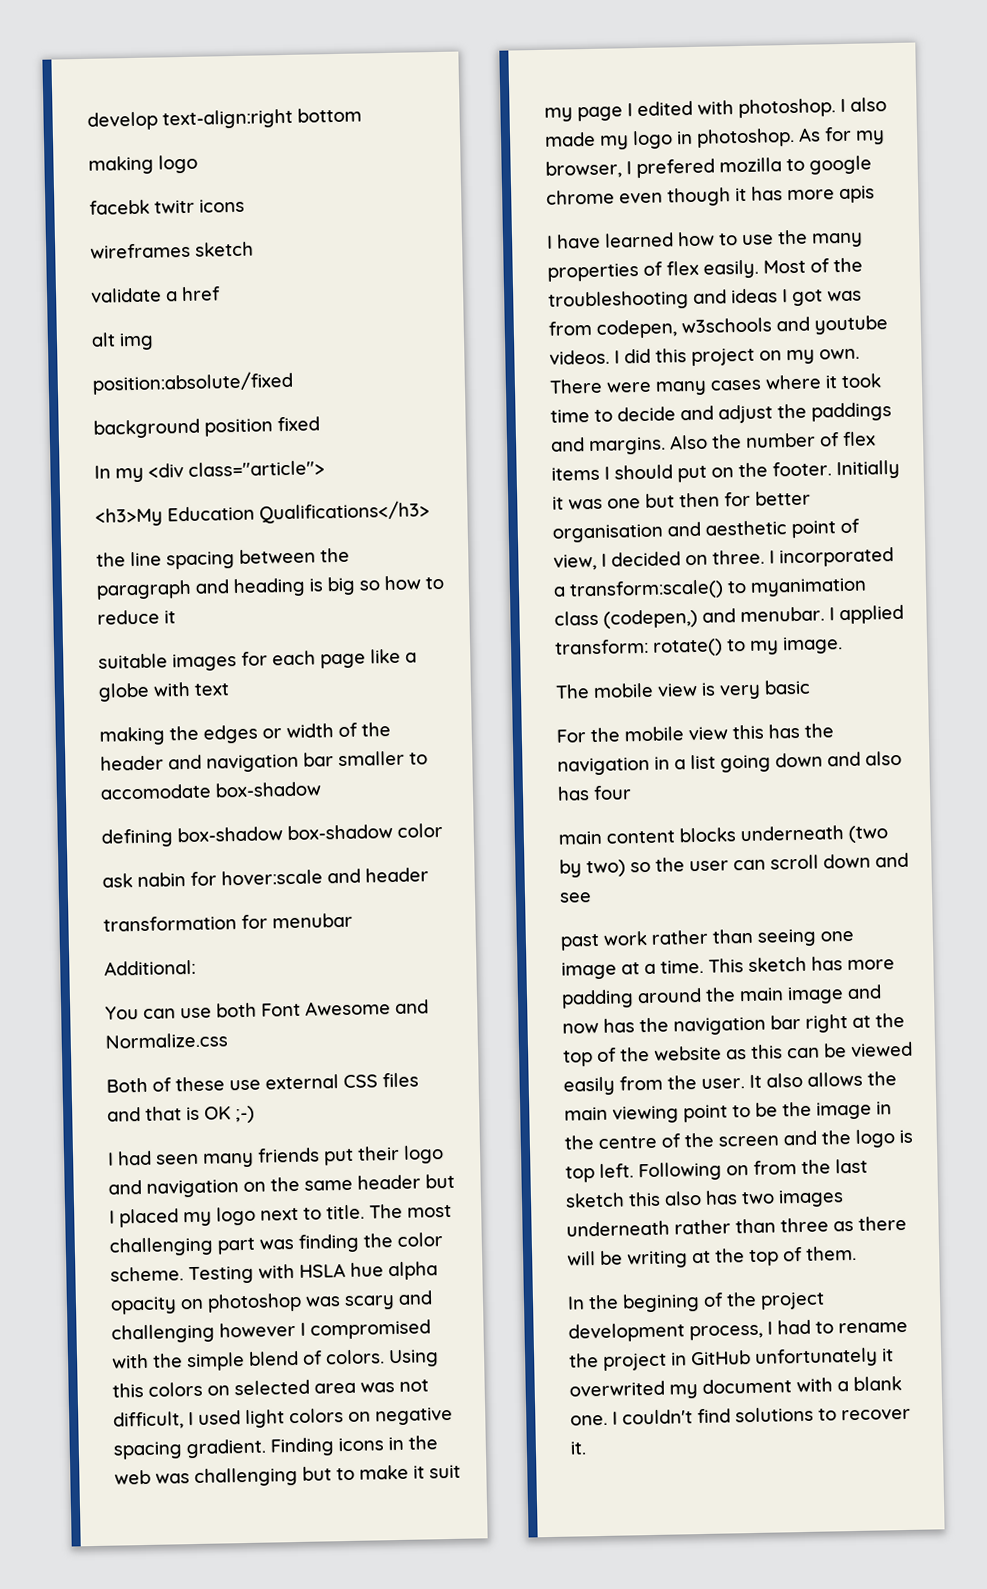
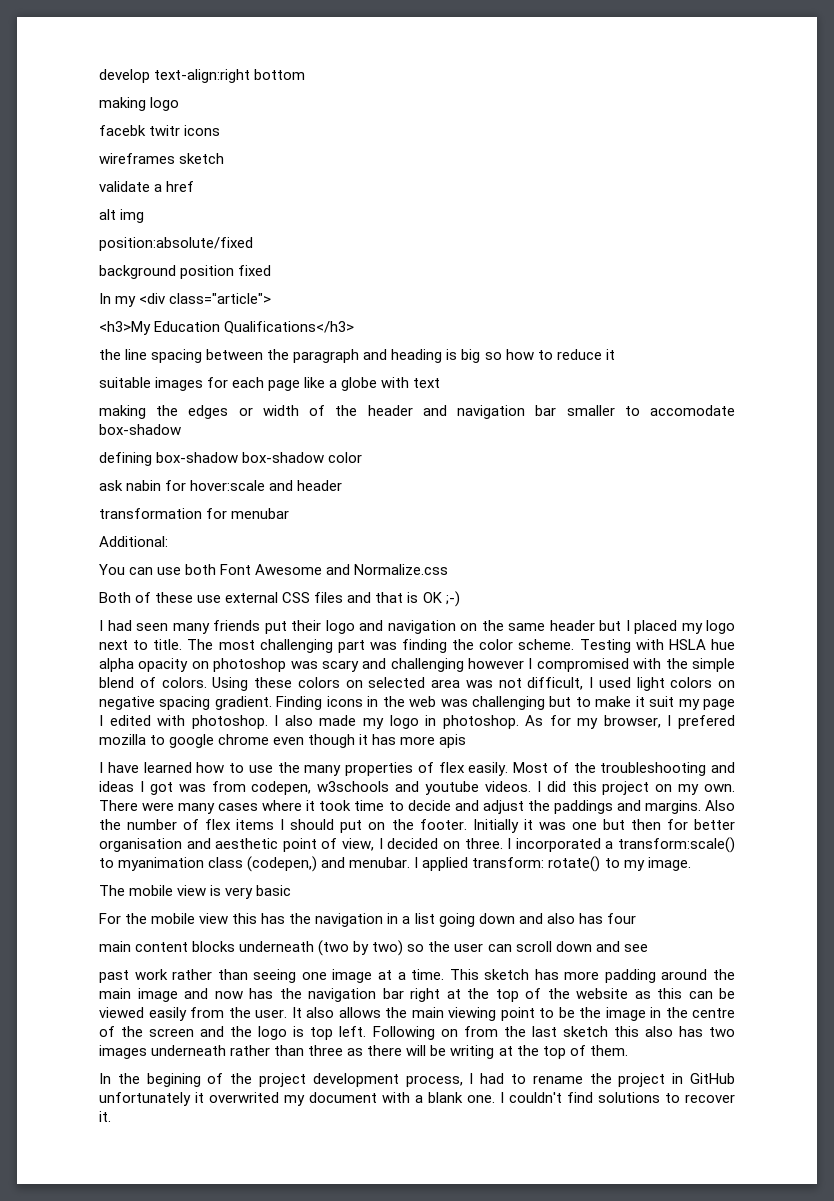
- Using this colors on selected area was not difficult, I used light colors on negative spacing gradient.
+ Using these colors on selected area was not difficult, I used light colors on negative spacing gradient.

